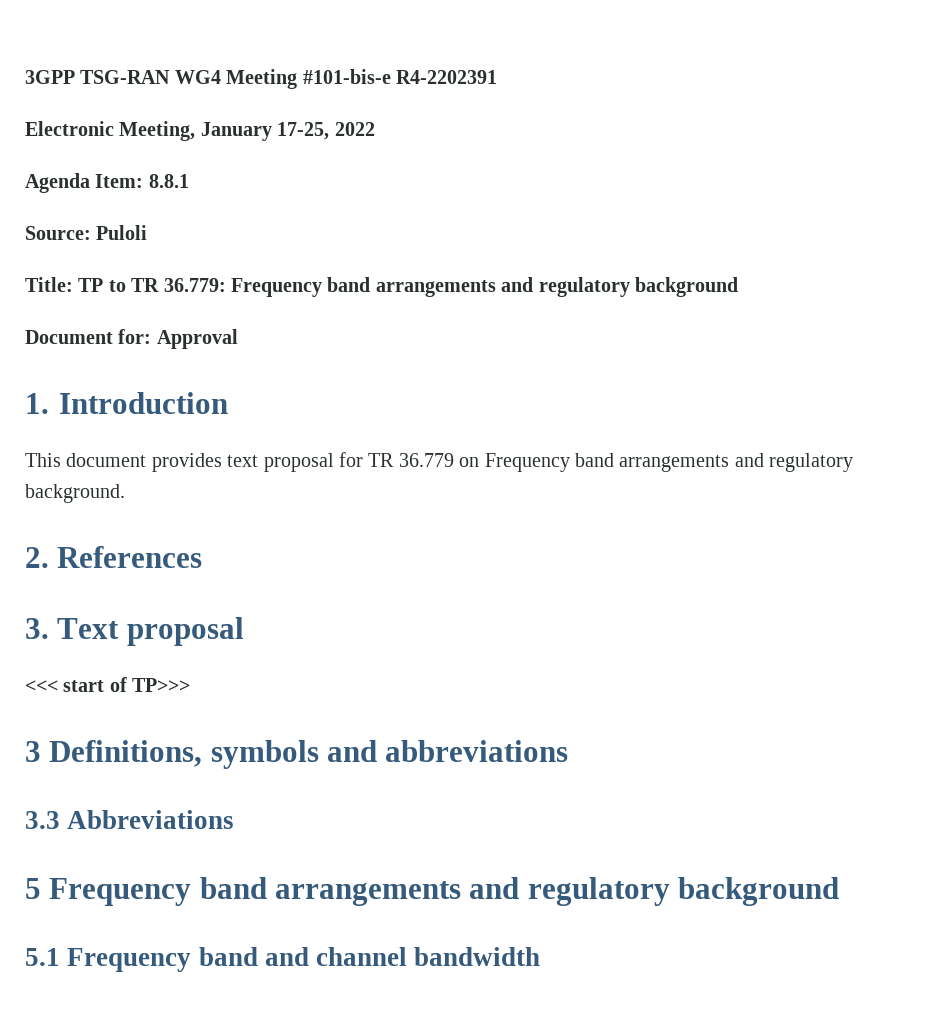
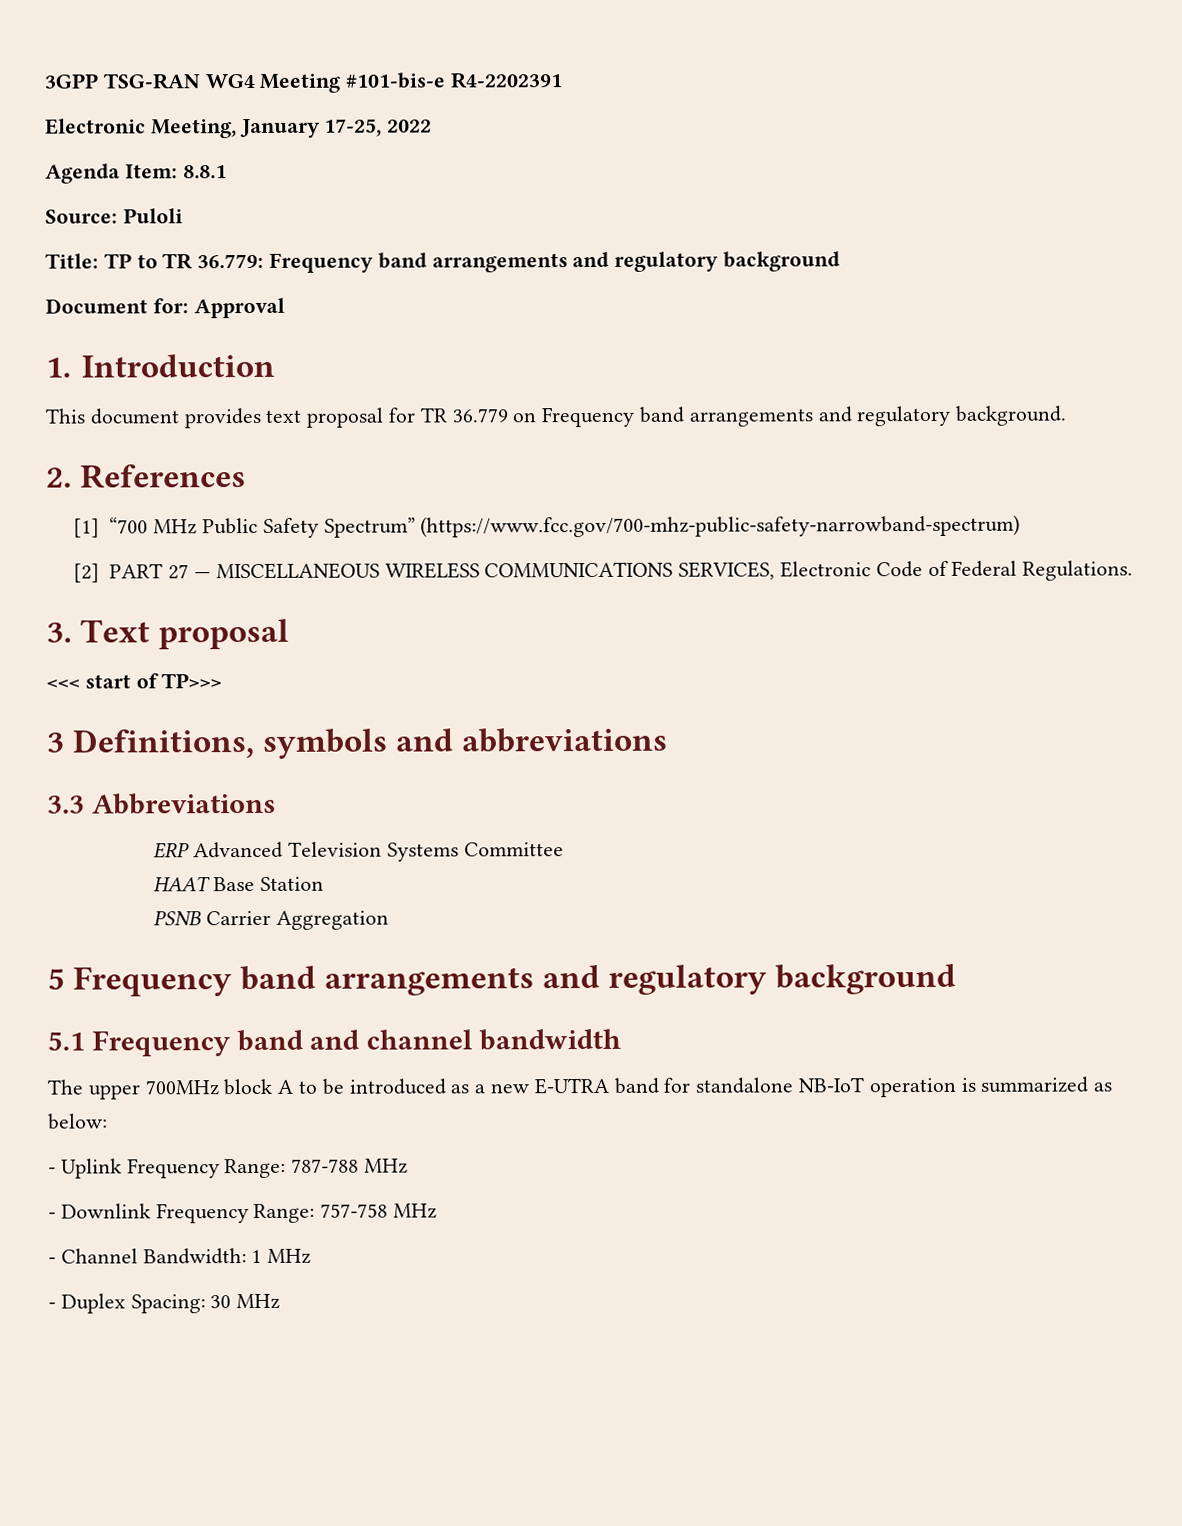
+ [1] “700 MHz Public Safety Spectrum” (https://www.fcc.gov/700-mhz-public-safety-narrowband-spectrum)
+ [2] PART 27 — MISCELLANEOUS WIRELESS COMMUNICATIONS SERVICES, Electronic Code of Federal Regulations.
+ ERP Advanced Television Systems Committee
+ HAAT Base Station
+ PSNB Carrier Aggregation
+ The upper 700MHz block A to be introduced as a new E-UTRA band for standalone NB-IoT operation is summarized as below:
+ - Uplink Frequency Range: 787-788 MHz
+ - Downlink Frequency Range: 757-758 MHz
+ - Channel Bandwidth: 1 MHz
+ - Duplex Spacing: 30 MHz

